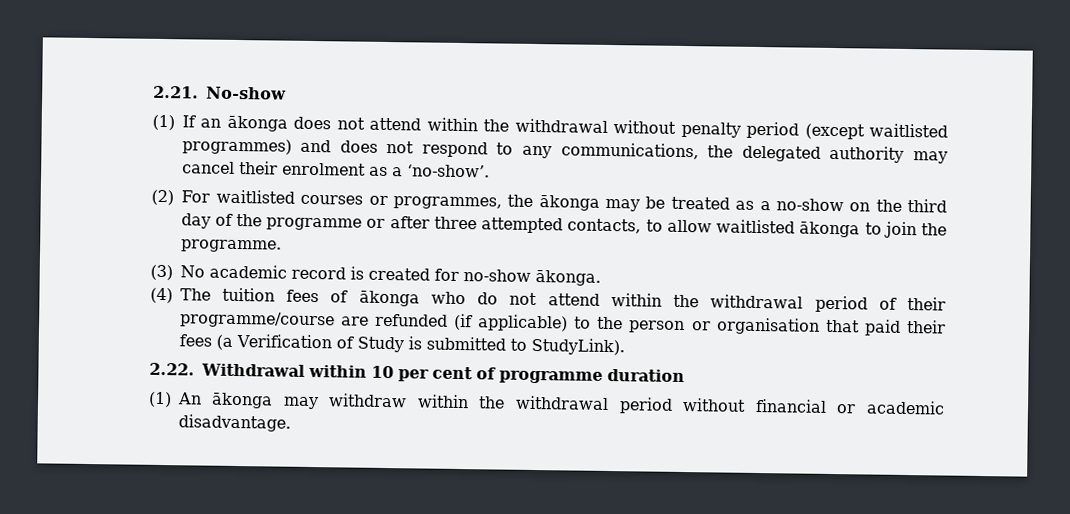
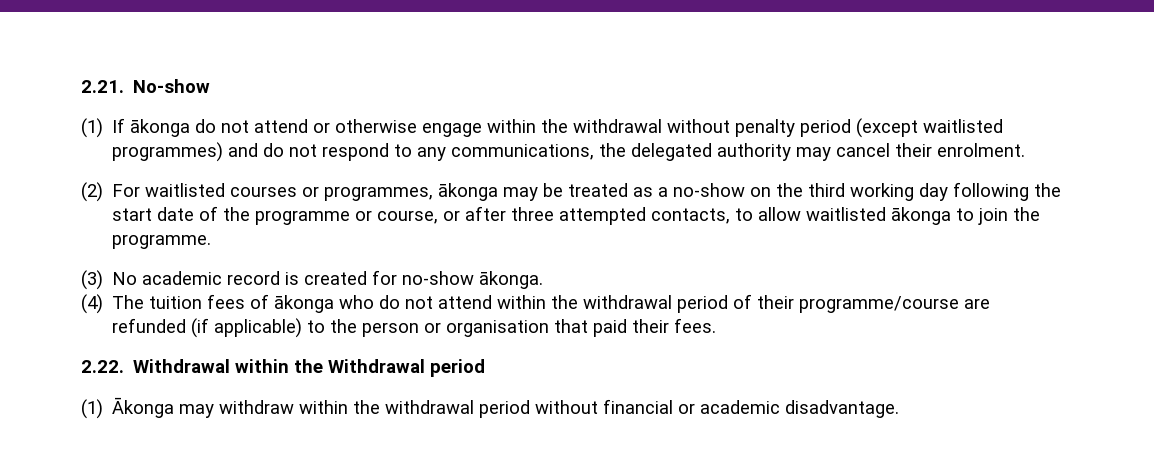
- (1) If an ākonga does not attend within the withdrawal without penalty period (except waitlisted programmes) and does not respond to any communications, the delegated authority may cancel their enrolment as a ‘no-show’.
+ (1) If ākonga do not attend or otherwise engage within the withdrawal without penalty period (except waitlisted programmes) and do not respond to any communications, the delegated authority may cancel their enrolment.
- (2) For waitlisted courses or programmes, the ākonga may be treated as a no-show on the third day of the programme or after three attempted contacts, to allow waitlisted ākonga to join the programme.
+ (2) For waitlisted courses or programmes, ākonga may be treated as a no-show on the third working day following the start date of the programme or course, or after three attempted contacts, to allow waitlisted ākonga to join the programme.
- (4) The tuition fees of ākonga who do not attend within the withdrawal period of their programme/course are refunded (if applicable) to the person or organisation that paid their fees (a Verification of Study is submitted to StudyLink).
- 2.22. Withdrawal within 10 per cent of programme duration
- (1) An ākonga may withdraw within the withdrawal period without financial or academic disadvantage.
+ (4) The tuition fees of ākonga who do not attend within the withdrawal period of their programme/course are refunded (if applicable) to the person or organisation that paid their fees.
+ 2.22. Withdrawal within the Withdrawal period
+ (1) Ākonga may withdraw within the withdrawal period without financial or academic disadvantage.

